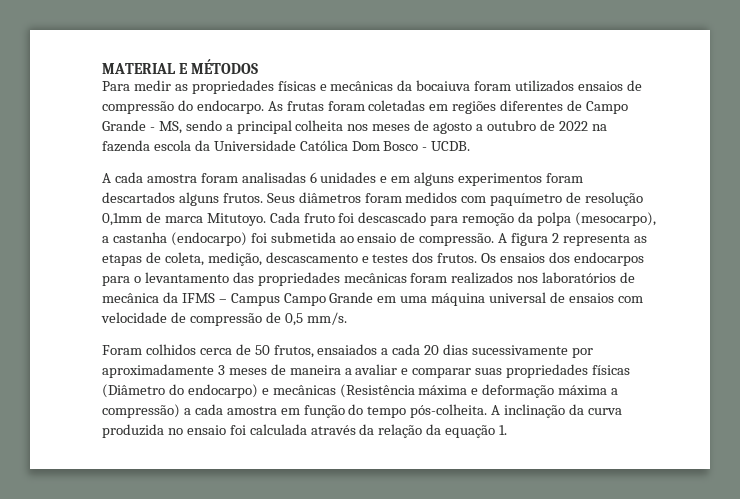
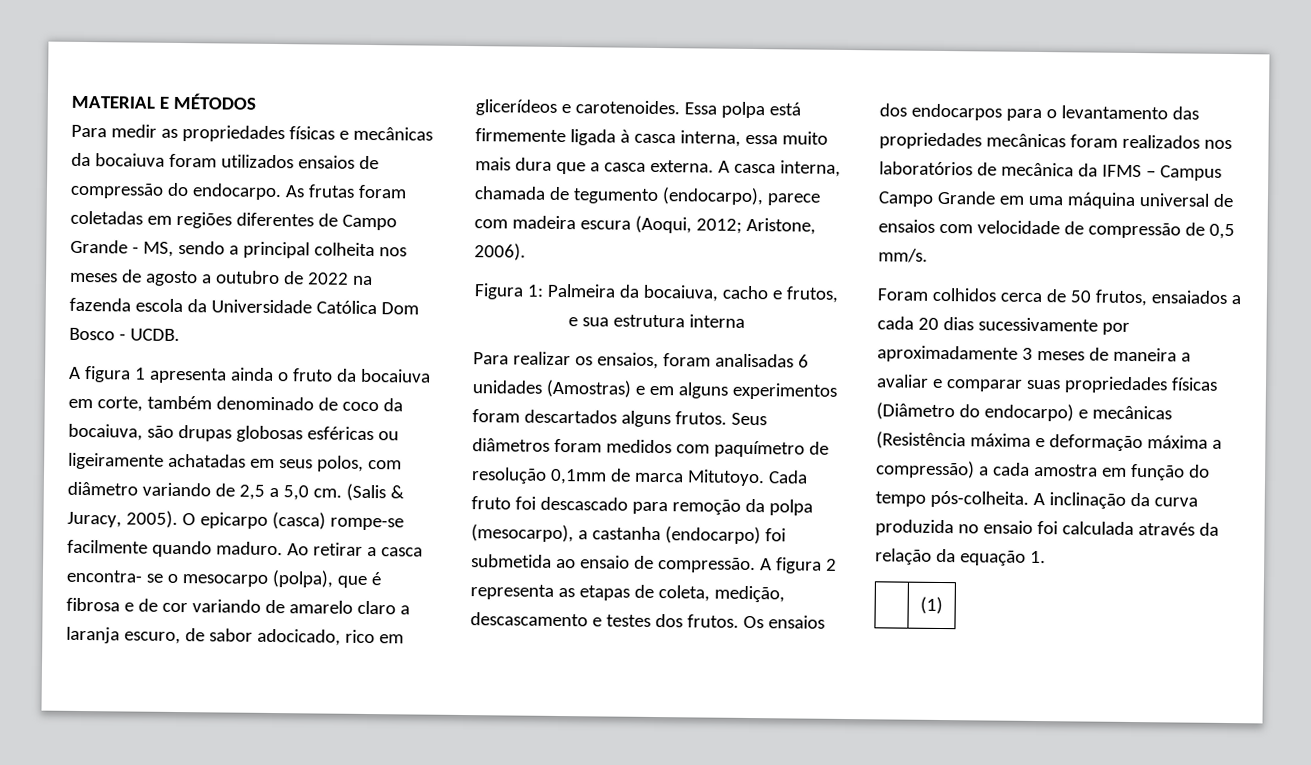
- A cada amostra foram analisadas 6 unidades e em alguns experimentos foram descartados alguns frutos.
+ A figura 1 apresenta ainda o fruto da bocaiuva em corte, também denominado de coco da bocaiuva, são drupas globosas esféricas ou ligeiramente achatadas em seus polos, com diâmetro variando de 2,5 a 5,0 cm. (Salis & Juracy, 2005). O epicarpo (casca) rompe-se facilmente quando maduro. Ao retirar a casca encontra- se o mesocarpo (polpa), que é fibrosa e de cor variando de amarelo claro a laranja escuro, de sabor adocicado, rico em glicerídeos e carotenoides. Essa polpa está firmemente ligada à casca interna, essa muito mais dura que a casca externa. A casca interna, chamada de tegumento (endocarpo), parece com madeira escura (Aoqui, 2012; Aristone, 2006).
+ Figura 1: Palmeira da bocaiuva, cacho e frutos, e sua estrutura interna
+ Para realizar os ensaios, foram analisadas 6 unidades (Amostras) e em alguns experimentos foram descartados alguns frutos.
+ | (1)

